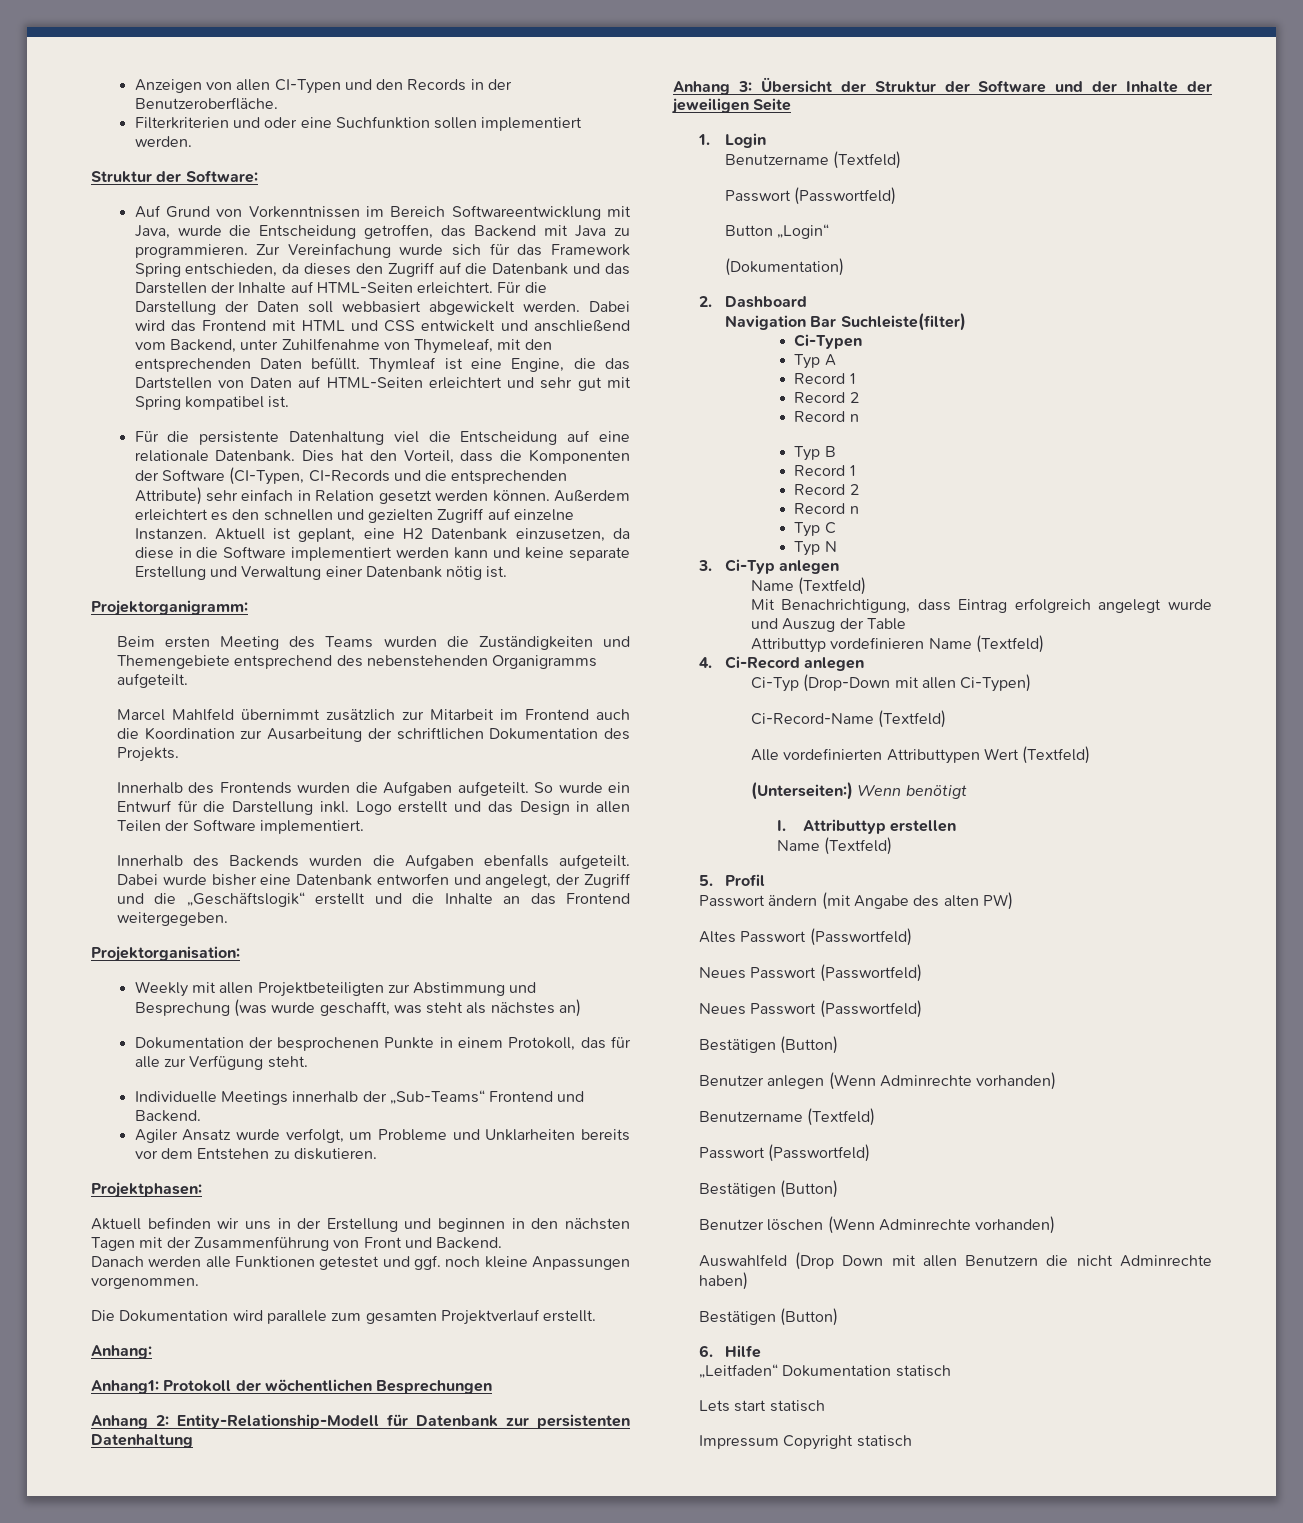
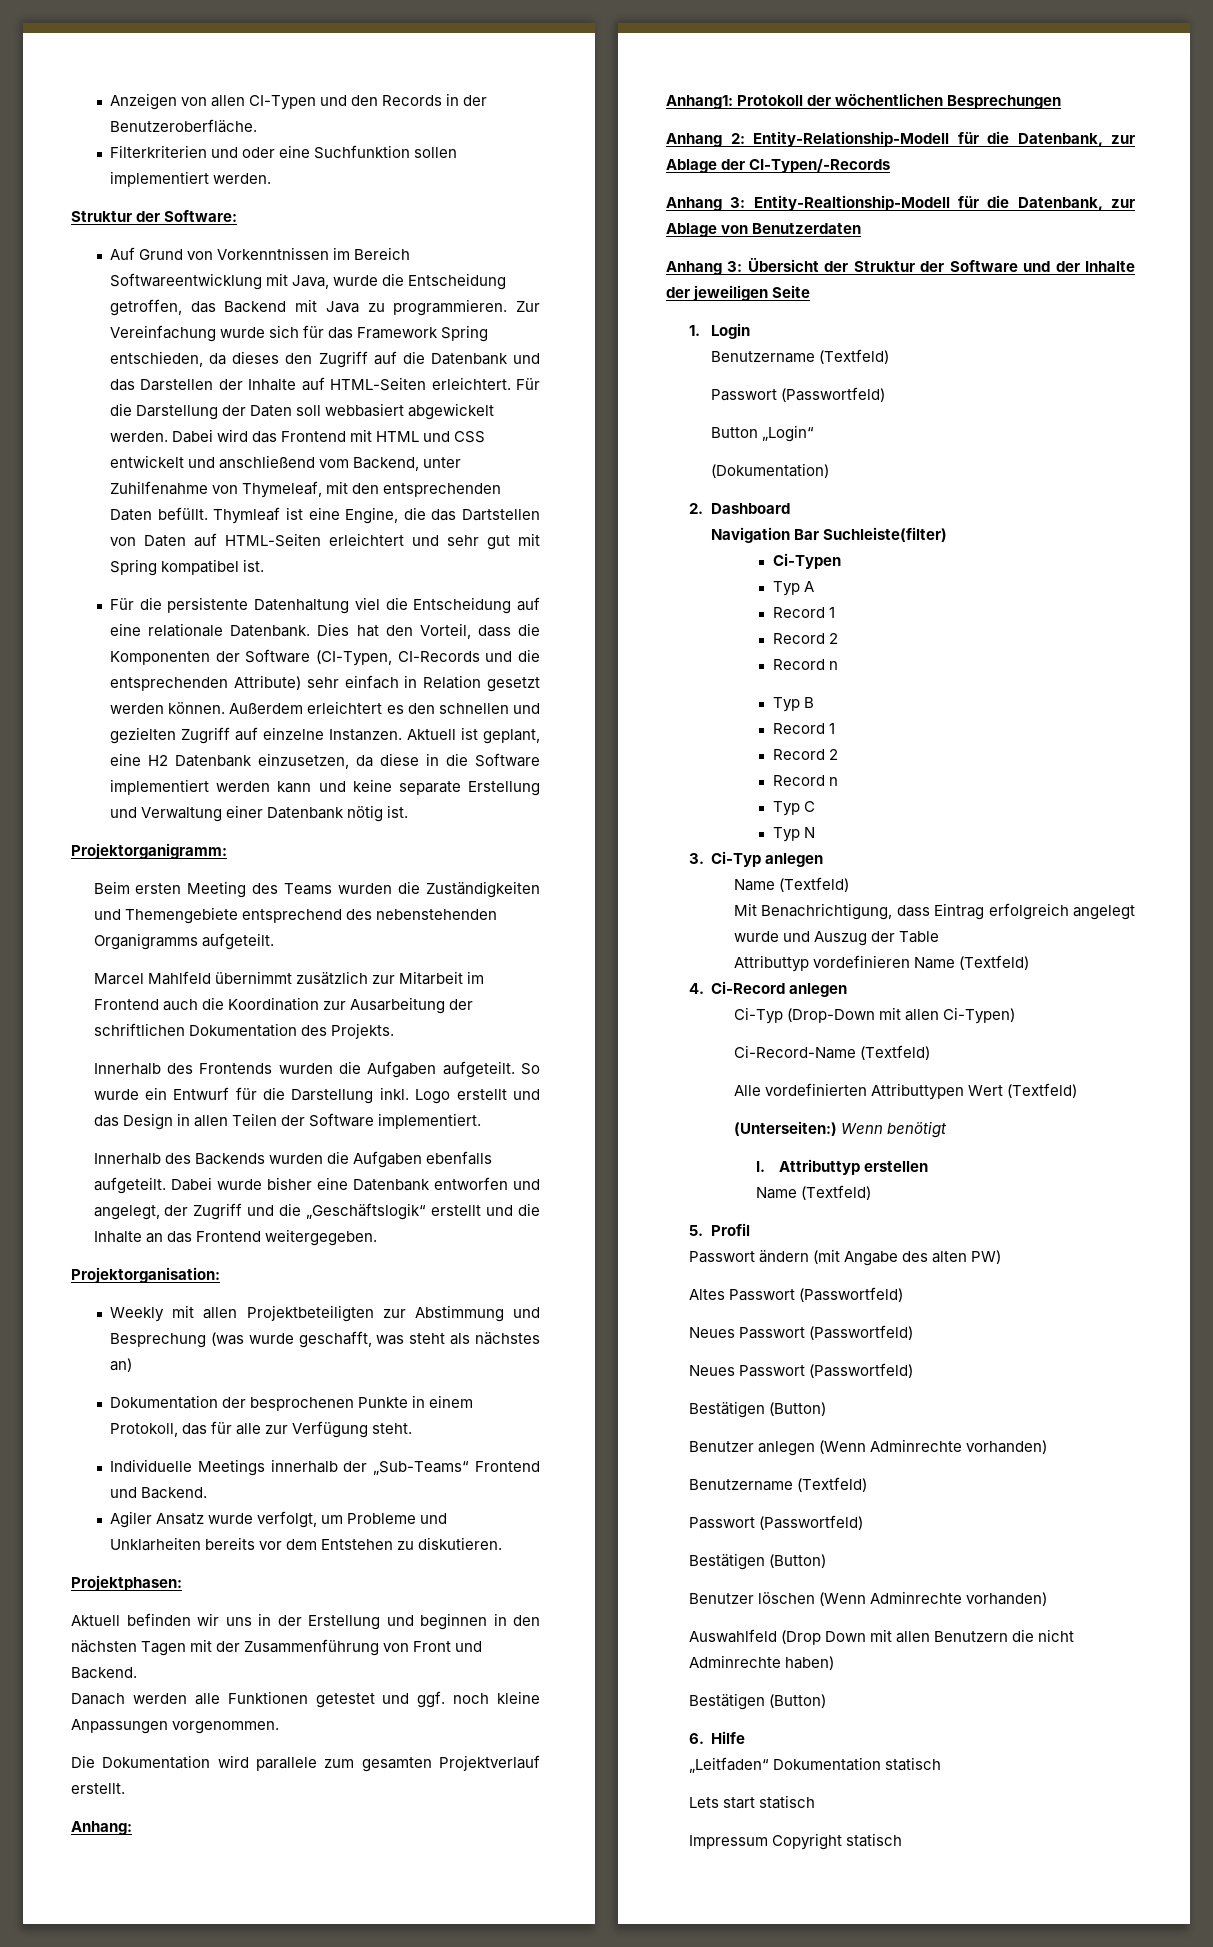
- Anhang 2: Entity-Relationship-Modell für Datenbank zur persistenten Datenhaltung
+ Anhang 2: Entity-Relationship-Modell für die Datenbank, zur Ablage der CI-Typen/-Records
+ Anhang 3: Entity-Realtionship-Modell für die Datenbank, zur Ablage von Benutzerdaten

